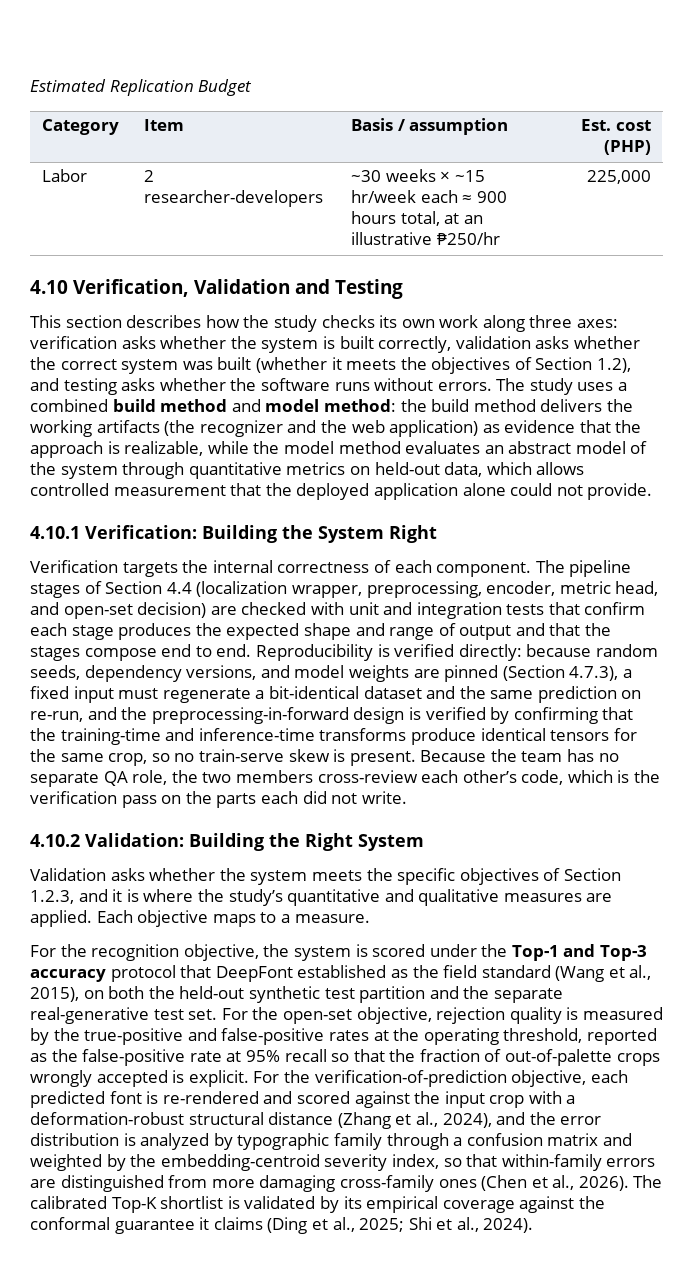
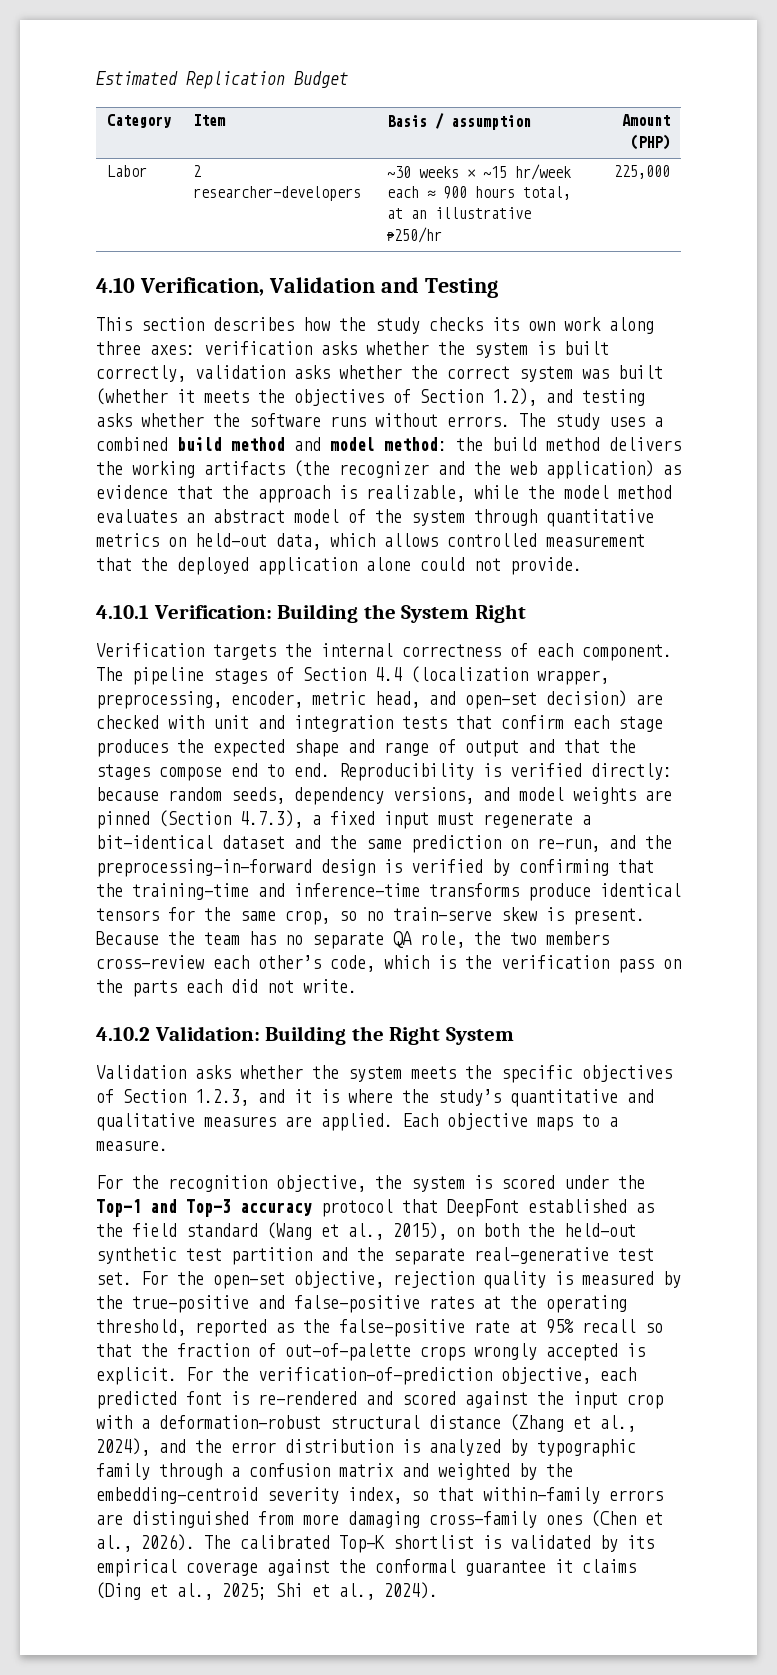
- Category | Item | Basis / assumption | Est. cost (PHP)
+ Category | Item | Basis / assumption | Amount (PHP)

